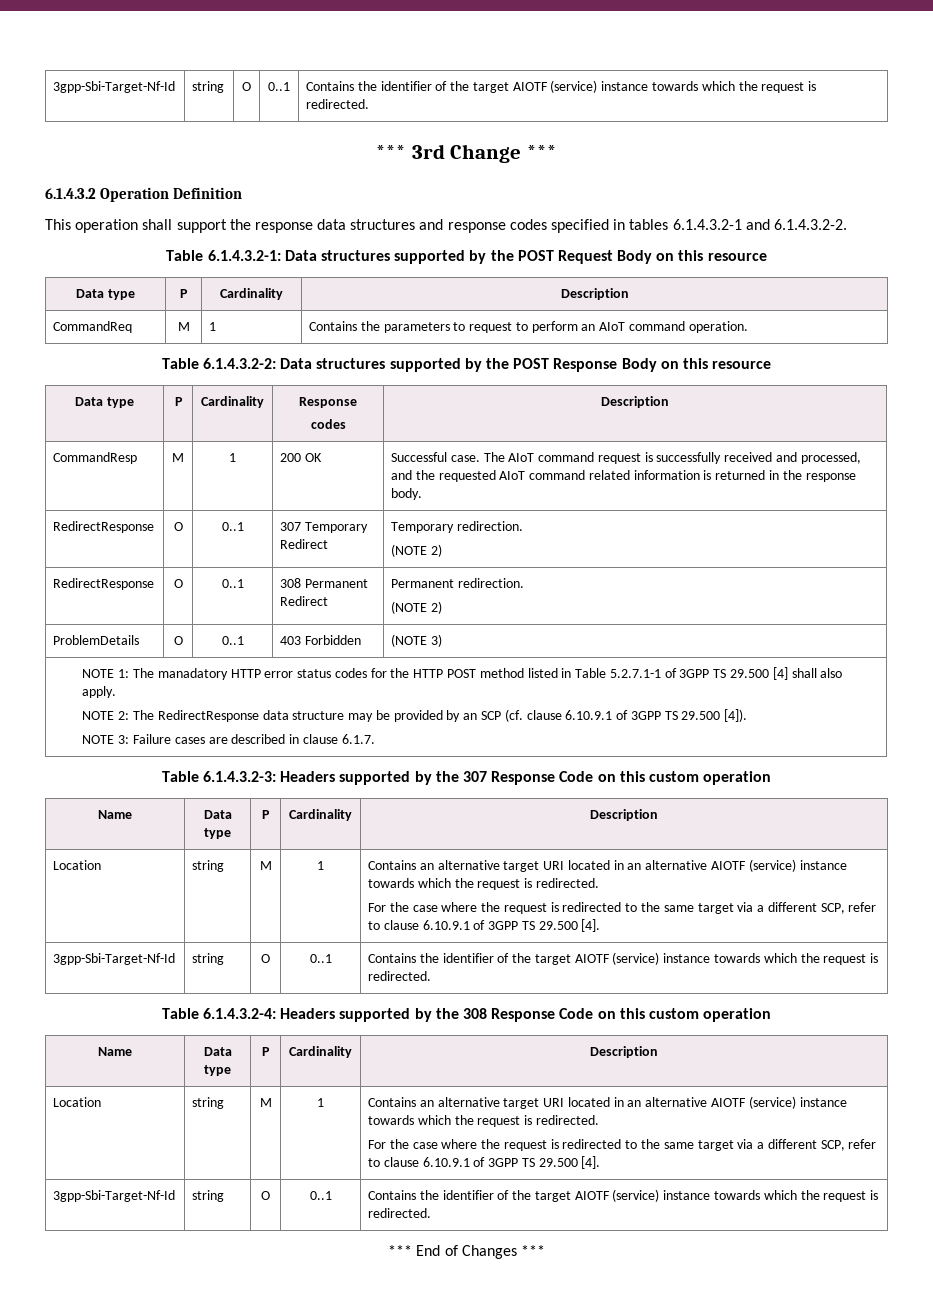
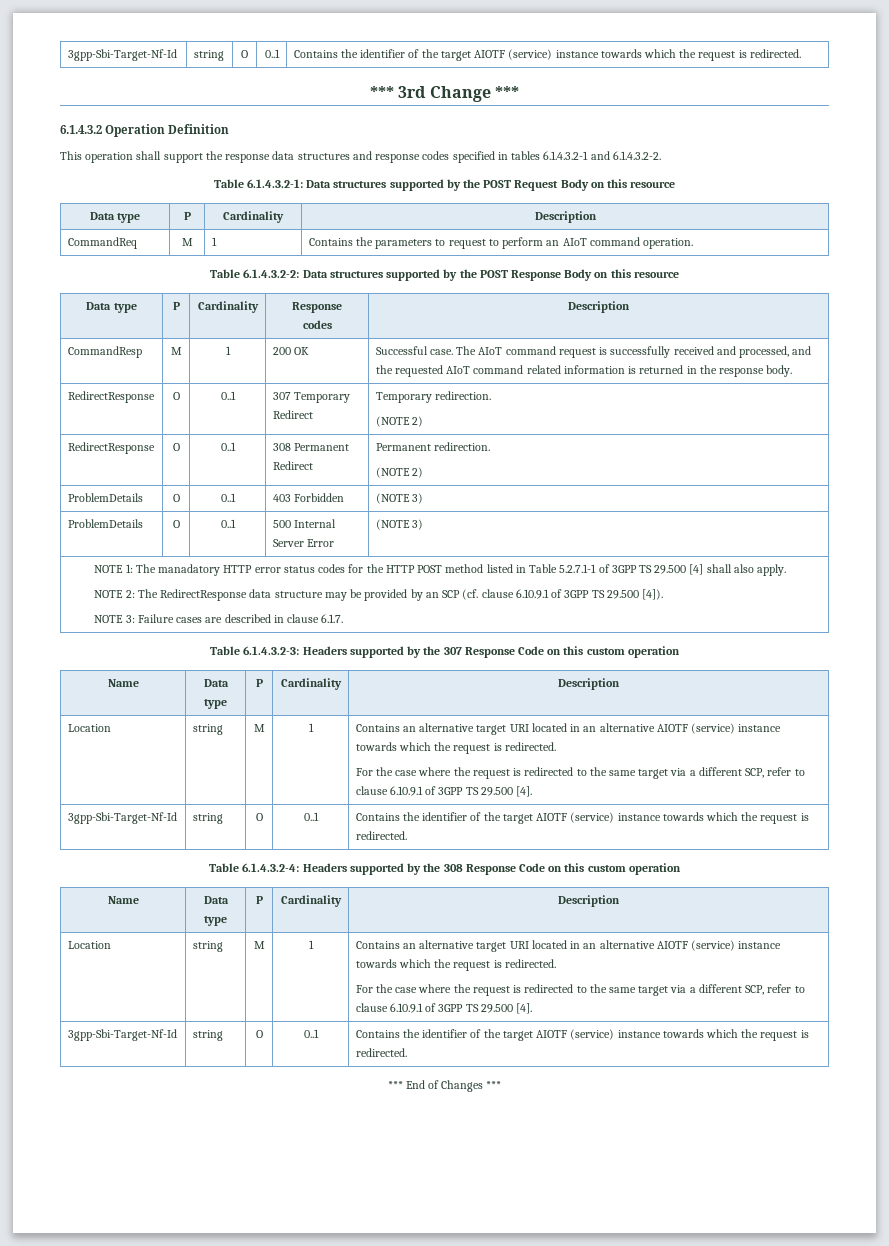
+ ProblemDetails | O | 0..1 | 500 Internal Server Error | (NOTE 3)

